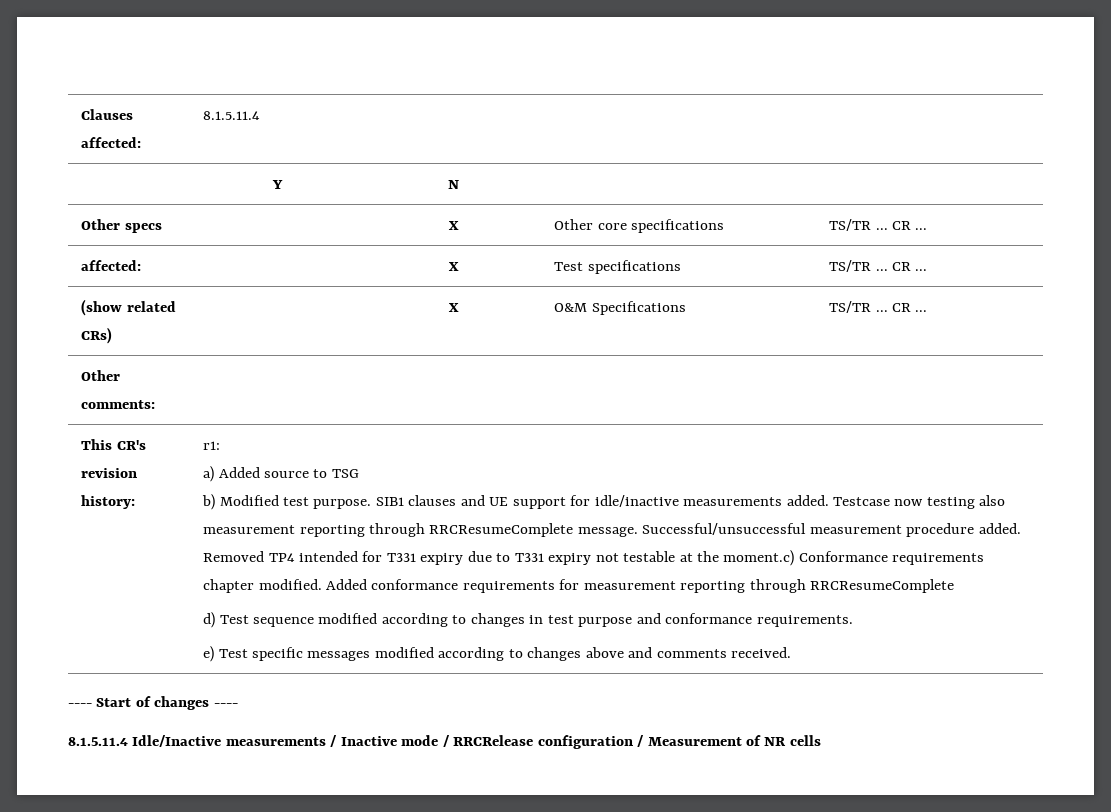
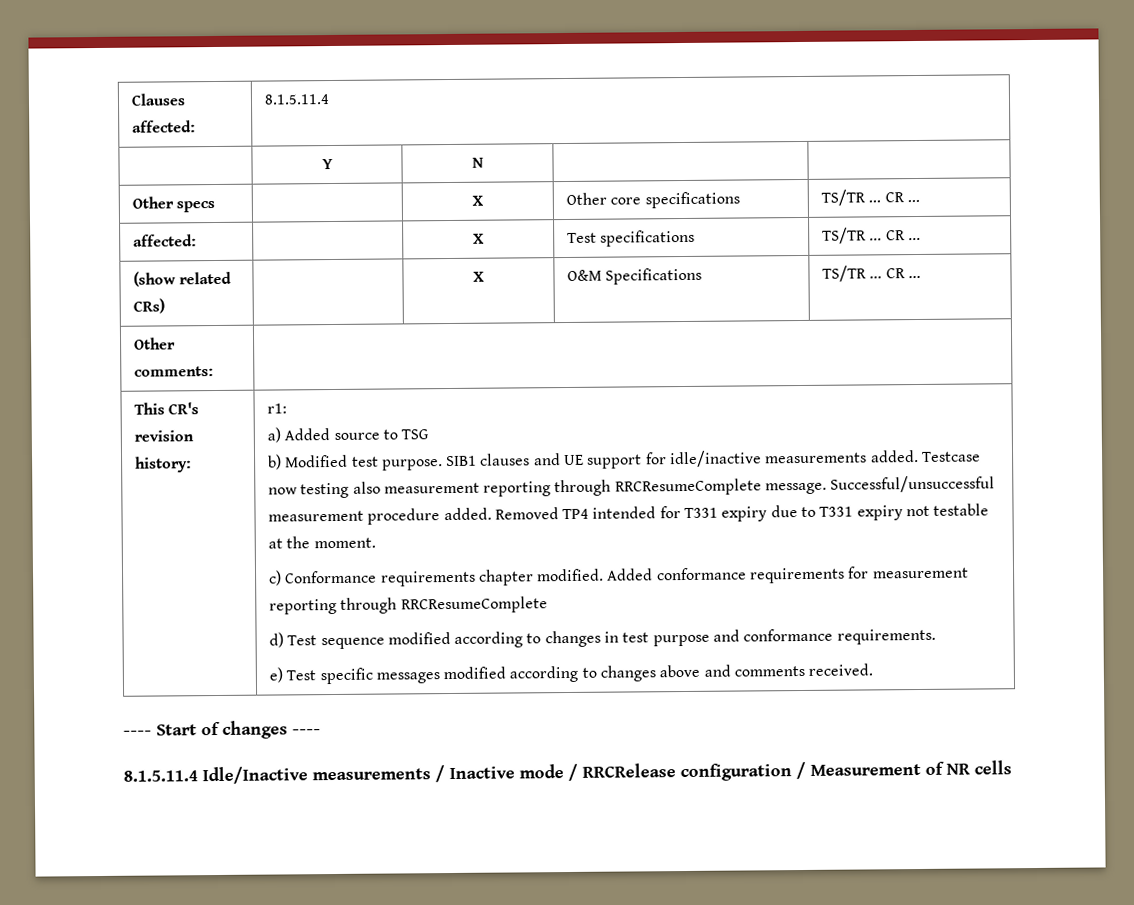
- Removed TP4 intended for T331 expiry due to T331 expiry not testable at the moment.c) Conformance requirements chapter modified.
+ Removed TP4 intended for T331 expiry due to T331 expiry not testable at the moment.
+ c) Conformance requirements chapter modified.

